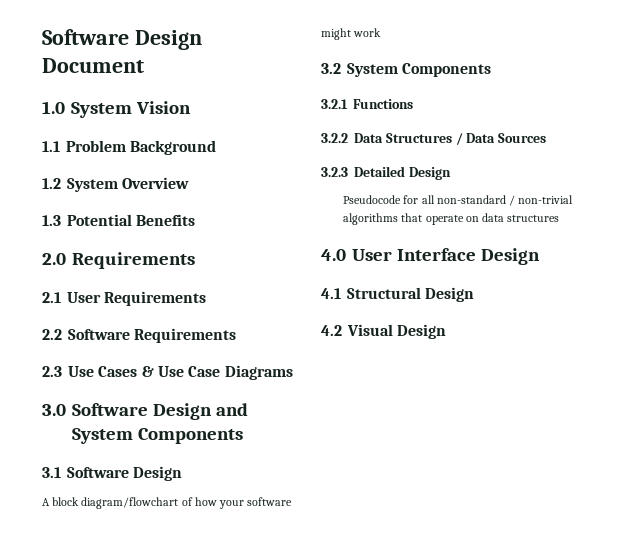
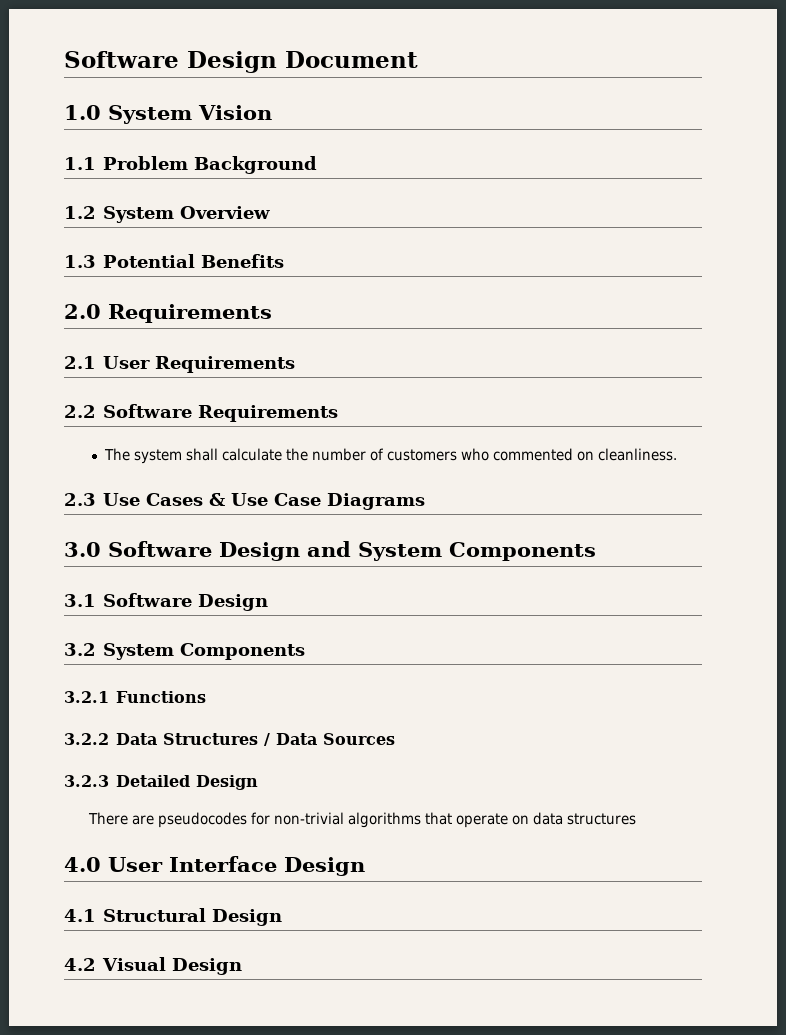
+ The system shall calculate the number of customers who commented on cleanliness.
- A block diagram/flowchart of how your software might work
- Pseudocode for all non-standard / non-trivial algorithms that operate on data structures
+ There are pseudocodes for non-trivial algorithms that operate on data structures

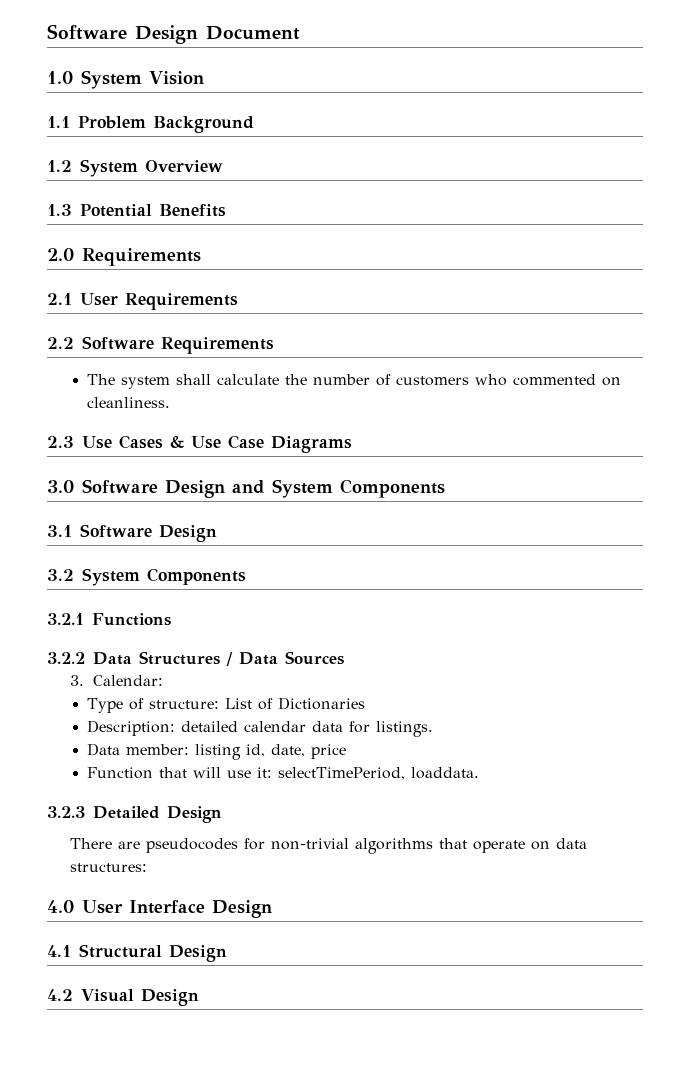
+ 3. Calendar:
+ Type of structure: List of Dictionaries
+ Description: detailed calendar data for listings.
+ Data member: listing id, date, price
+ Function that will use it: selectTimePeriod, loaddata.
- There are pseudocodes for non-trivial algorithms that operate on data structures
+ There are pseudocodes for non-trivial algorithms that operate on data structures:

